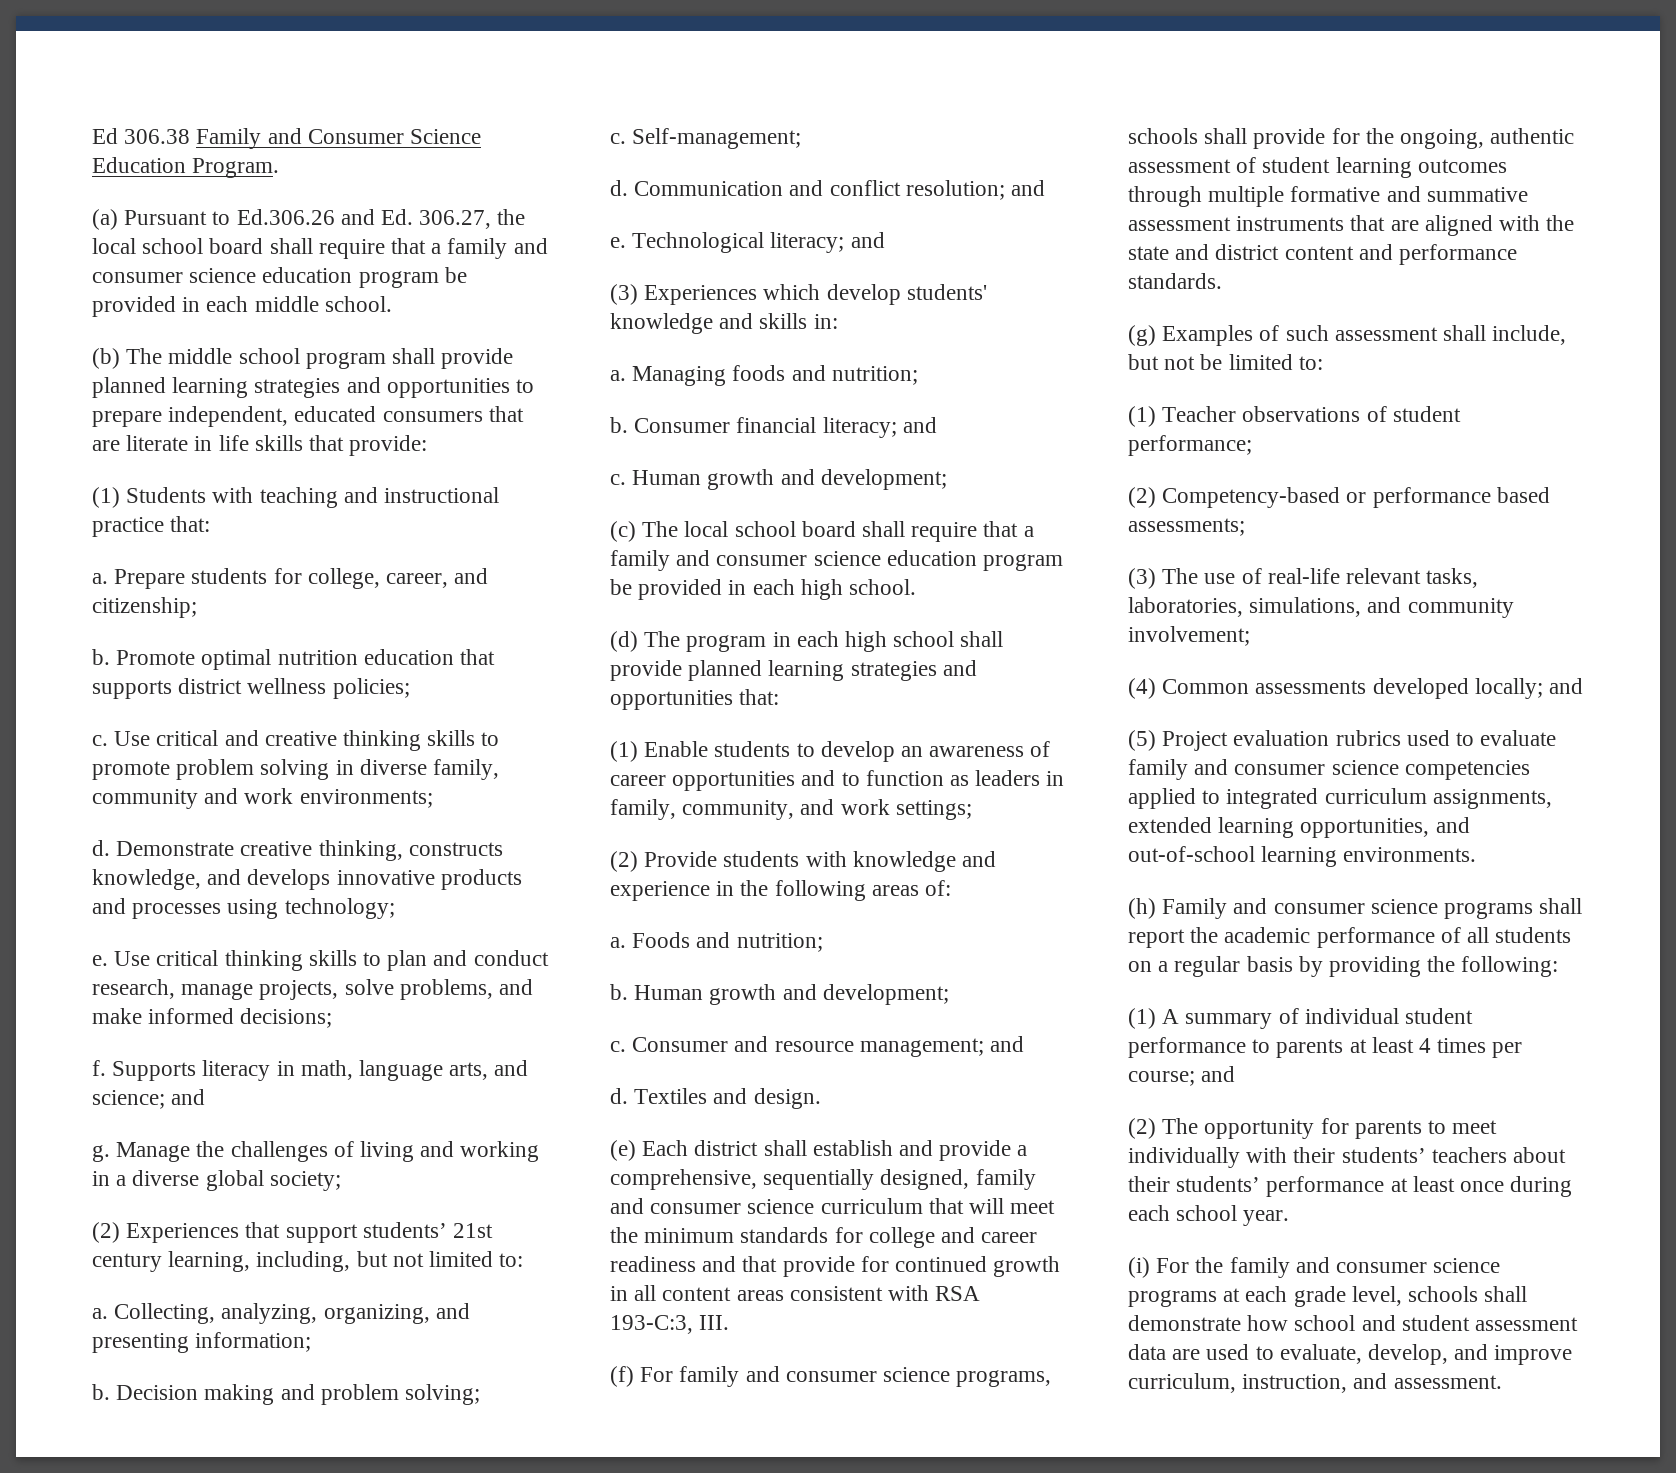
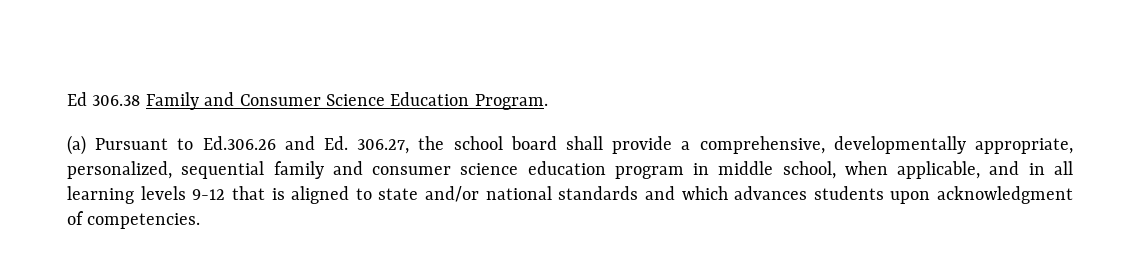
- (a) Pursuant to Ed.306.26 and Ed. 306.27, the local school board shall require that a family and consumer science education program be provided in each middle school.
- (b) The middle school program shall provide planned learning strategies and opportunities to prepare independent, educated consumers that are literate in life skills that provide:
- (1) Students with teaching and instructional practice that:
- a. Prepare students for college, career, and citizenship;
- b. Promote optimal nutrition education that supports district wellness policies;
- c. Use critical and creative thinking skills to promote problem solving in diverse family, community and work environments;
- d. Demonstrate creative thinking, constructs knowledge, and develops innovative products and processes using technology;
- e. Use critical thinking skills to plan and conduct research, manage projects, solve problems, and make informed decisions;
- f. Supports literacy in math, language arts, and science; and
- g. Manage the challenges of living and working in a diverse global society;
- (2) Experiences that support students’ 21st century learning, including, but not limited to:
- a. Collecting, analyzing, organizing, and presenting information;
- b. Decision making and problem solving;
- c. Self-management;
- d. Communication and conflict resolution; and
- e. Technological literacy; and
- (3) Experiences which develop students' knowledge and skills in:
- a. Managing foods and nutrition;
- b. Consumer financial literacy; and
- c. Human growth and development;
- (c) The local school board shall require that a family and consumer science education program be provided in each high school.
- (d) The program in each high school shall provide planned learning strategies and opportunities that:
- (1) Enable students to develop an awareness of career opportunities and to function as leaders in family, community, and work settings;
- (2) Provide students with knowledge and experience in the following areas of:
- a. Foods and nutrition;
- b. Human growth and development;
- c. Consumer and resource management; and
- d. Textiles and design.
- (e) Each district shall establish and provide a comprehensive, sequentially designed, family and consumer science curriculum that will meet the minimum standards for college and career readiness and that provide for continued growth in all content areas consistent with RSA 193-C:3, III.
- (f) For family and consumer science programs, schools shall provide for the ongoing, authentic assessment of student learning outcomes through multiple formative and summative assessment instruments that are aligned with the state and district content and performance standards.
- (g) Examples of such assessment shall include, but not be limited to:
- (1) Teacher observations of student performance;
- (2) Competency-based or performance based assessments;
- (3) The use of real-life relevant tasks, laboratories, simulations, and community involvement;
- (4) Common assessments developed locally; and
- (5) Project evaluation rubrics used to evaluate family and consumer science competencies applied to integrated curriculum assignments, extended learning opportunities, and out-of-school learning environments.
- (h) Family and consumer science programs shall report the academic performance of all students on a regular basis by providing the following:
- (1) A summary of individual student performance to parents at least 4 times per course; and
- (2) The opportunity for parents to meet individually with their students’ teachers about their students’ performance at least once during each school year.
- (i) For the family and consumer science programs at each grade level, schools shall demonstrate how school and student assessment data are used to evaluate, develop, and improve curriculum, instruction, and assessment.
+ (a) Pursuant to Ed.306.26 and Ed. 306.27, the school board shall provide a comprehensive, developmentally appropriate, personalized, sequential family and consumer science education program in middle school, when applicable, and in all learning levels 9-12 that is aligned to state and/or national standards and which advances students upon acknowledgment of competencies.

